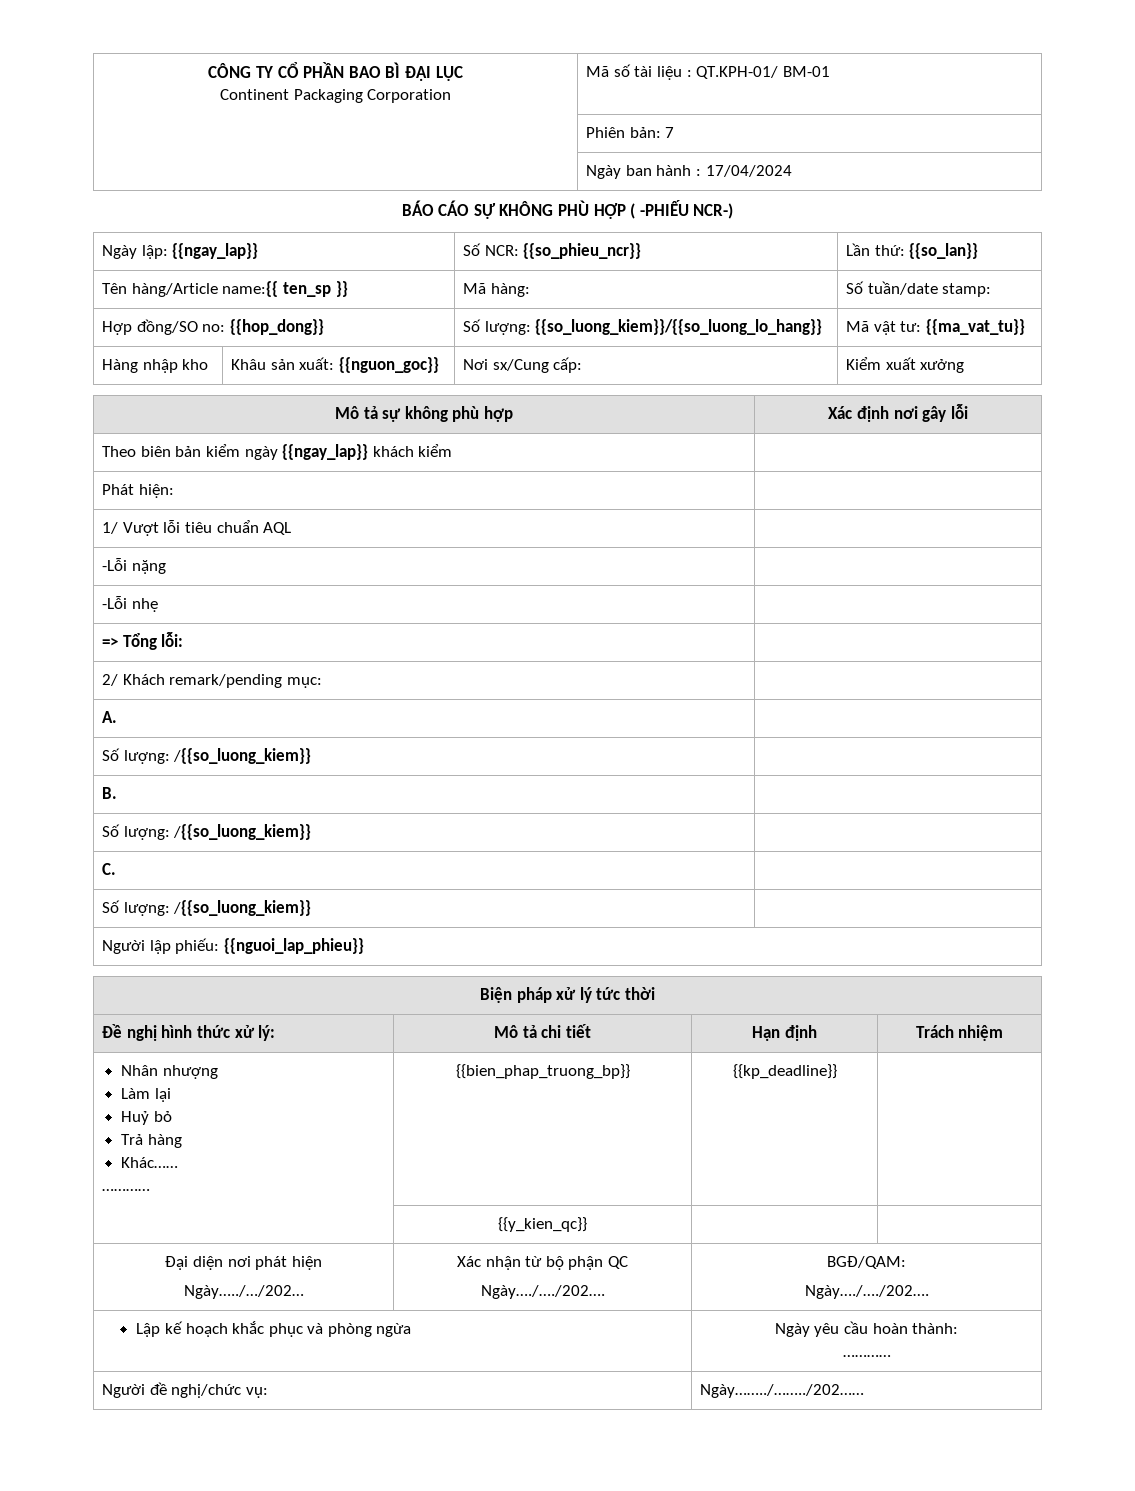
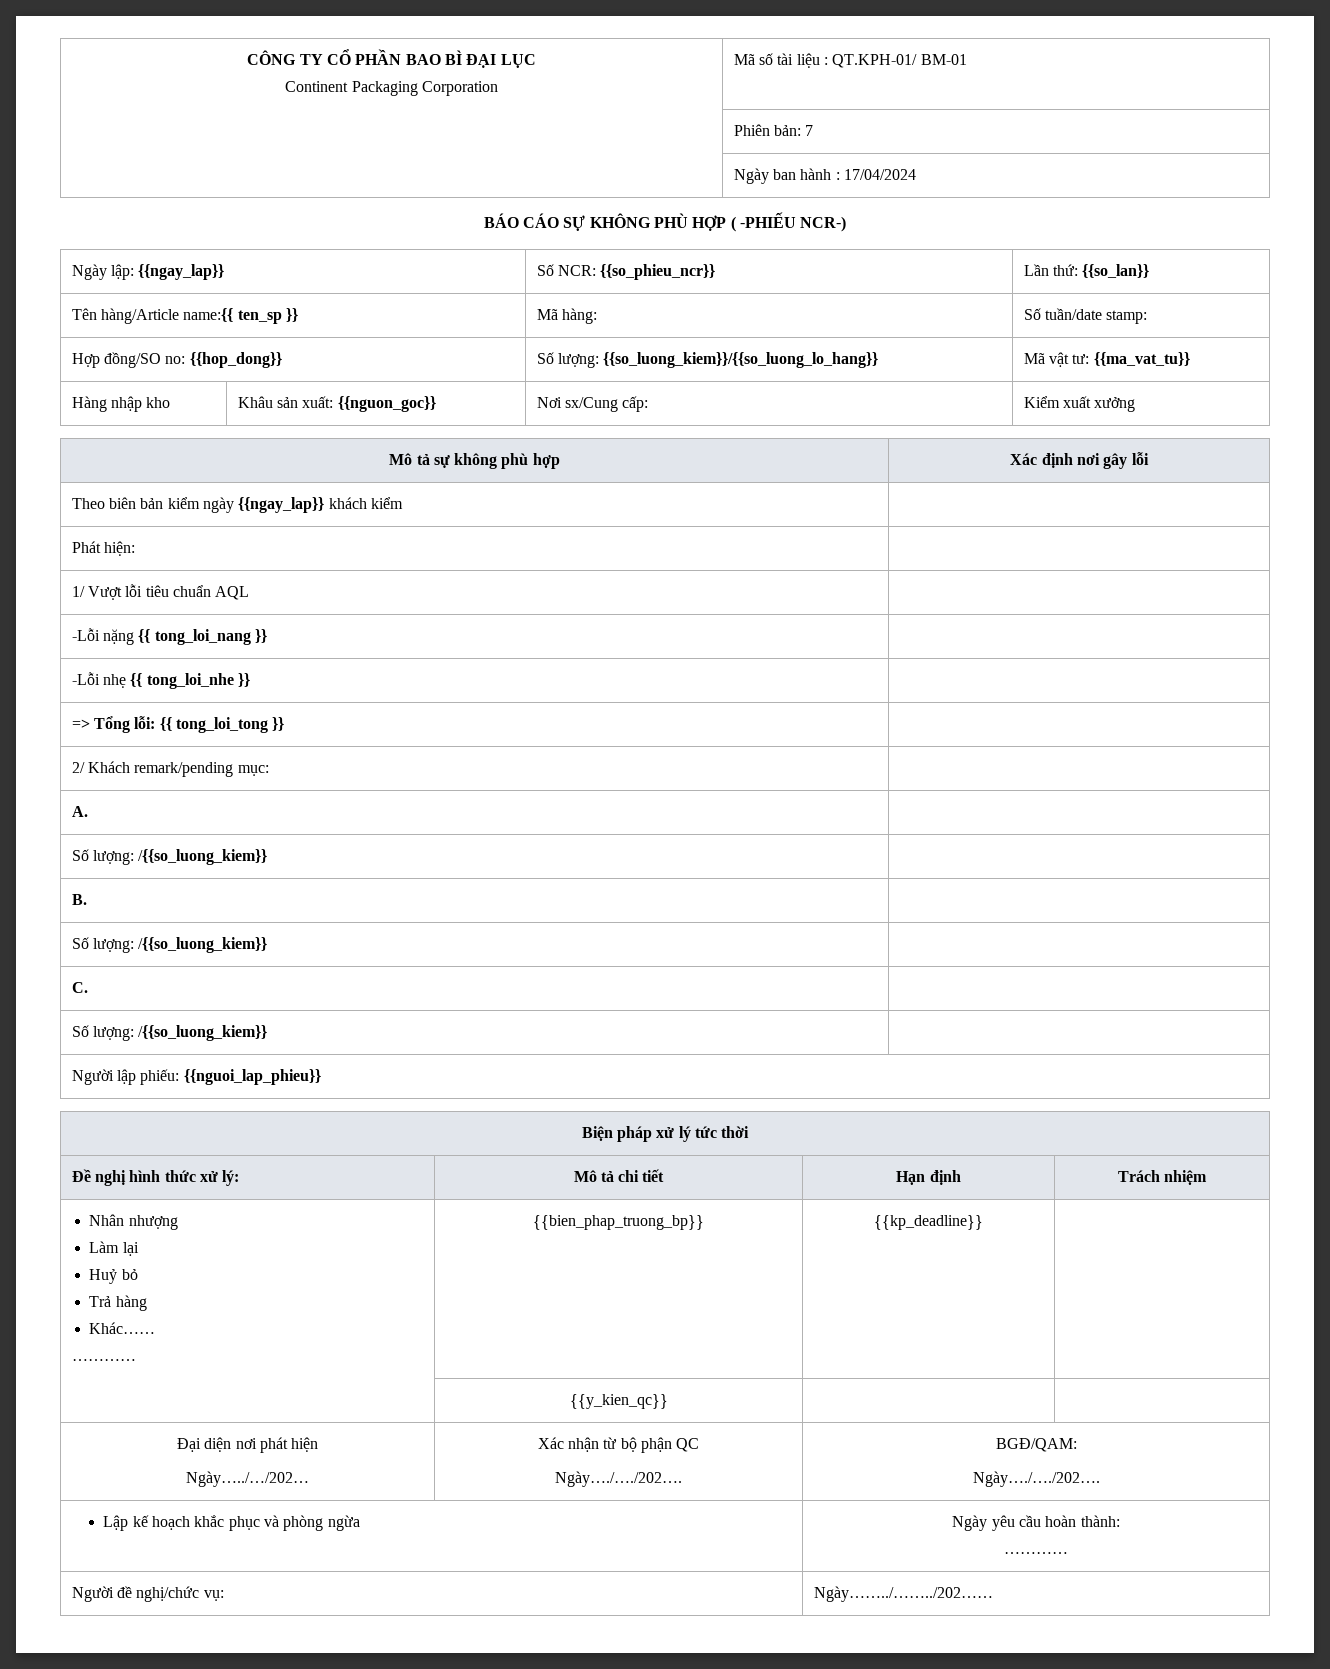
- -Lỗi nặng |
+ -Lỗi nặng {{ tong_loi_nang }} |
- -Lỗi nhẹ |
+ -Lỗi nhẹ {{ tong_loi_nhe }} |
- => Tổng lỗi: |
+ => Tổng lỗi: {{ tong_loi_tong }} |

